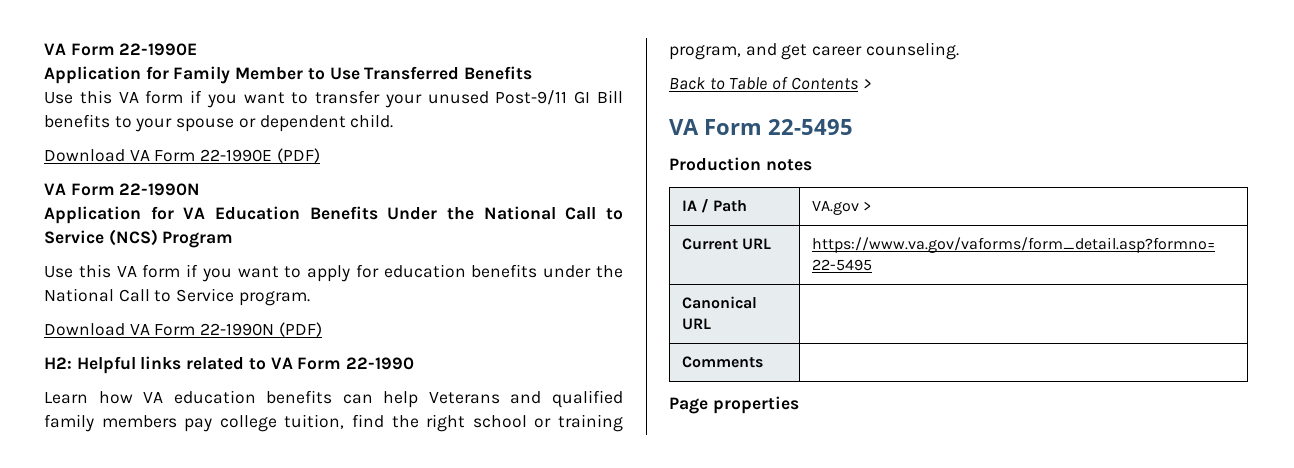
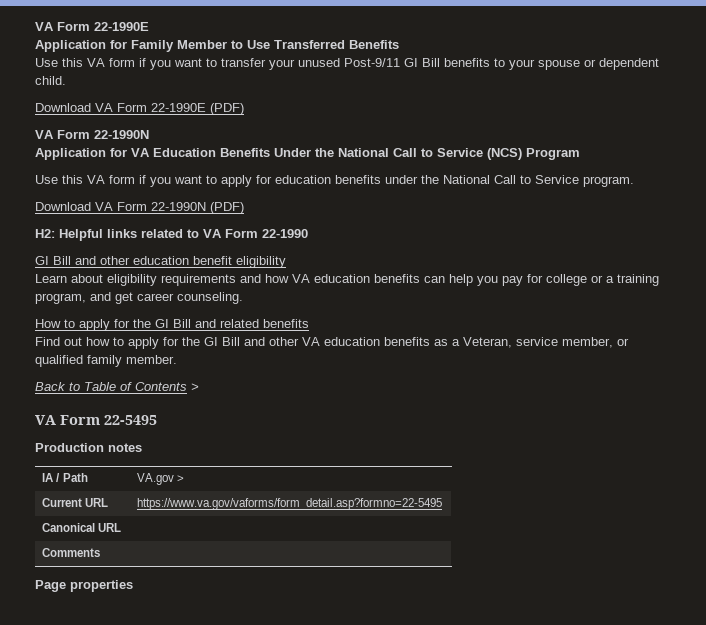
- Learn how VA education benefits can help Veterans and qualified family members pay college tuition, find the right school or training program, and get career counseling.
+ GI Bill and other education benefit eligibility
+ Learn about eligibility requirements and how VA education benefits can help you pay for college or a training program, and get career counseling.
+ How to apply for the GI Bill and related benefits
+ Find out how to apply for the GI Bill and other VA education benefits as a Veteran, service member, or qualified family member.

